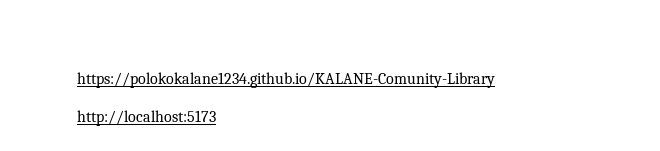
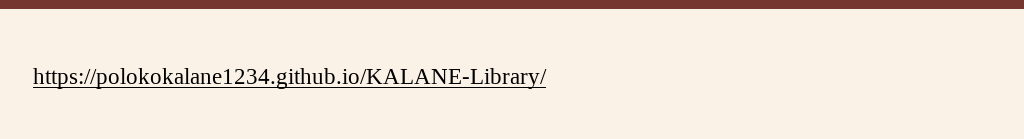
- https://polokokalane1234.github.io/KALANE-Comunity-Library
- http://localhost:5173
+ https://polokokalane1234.github.io/KALANE-Library/

